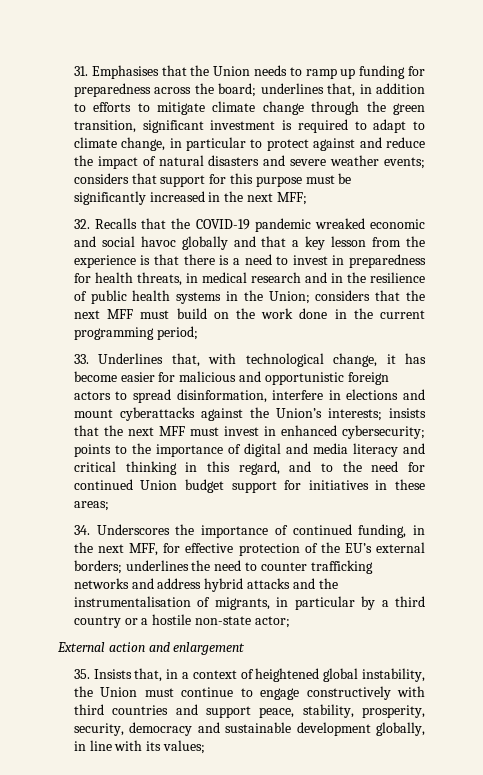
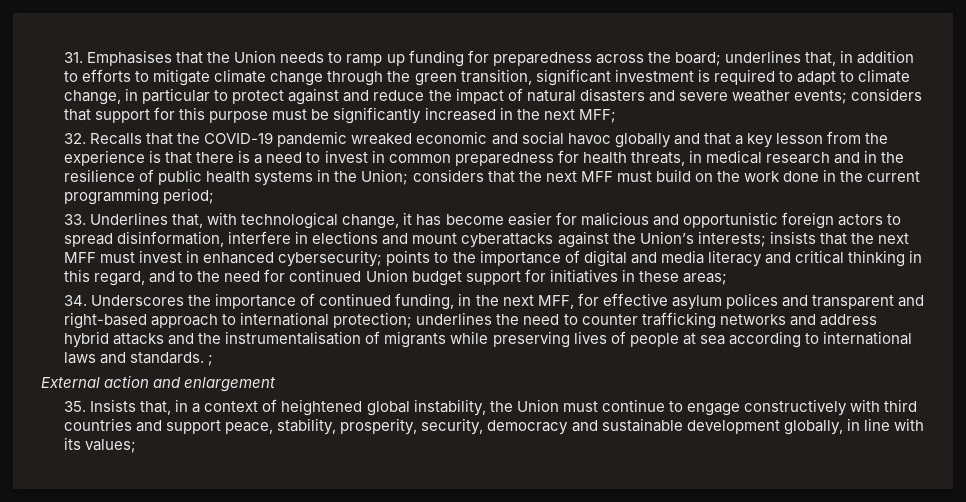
- 32. Recalls that the COVID-19 pandemic wreaked economic and social havoc globally and that a key lesson from the experience is that there is a need to invest in preparedness for health threats, in medical research and in the resilience of public health systems in the Union;
+ 32. Recalls that the COVID-19 pandemic wreaked economic and social havoc globally and that a key lesson from the experience is that there is a need to invest in common preparedness for health threats, in medical research and in the resilience of public health systems in the Union;
- 34. Underscores the importance of continued funding, in the next MFF, for effective protection of the EU’s external borders; underlines the need to counter trafficking networks and address hybrid attacks and the instrumentalisation of migrants, in particular by a third country or a hostile non-state actor;
+ 34. Underscores the importance of continued funding, in the next MFF, for effective asylum polices and transparent and right-based approach to international protection; underlines the need to counter trafficking networks and address hybrid attacks and the instrumentalisation of migrants while preserving lives of people at sea according to international laws and standards. ;

